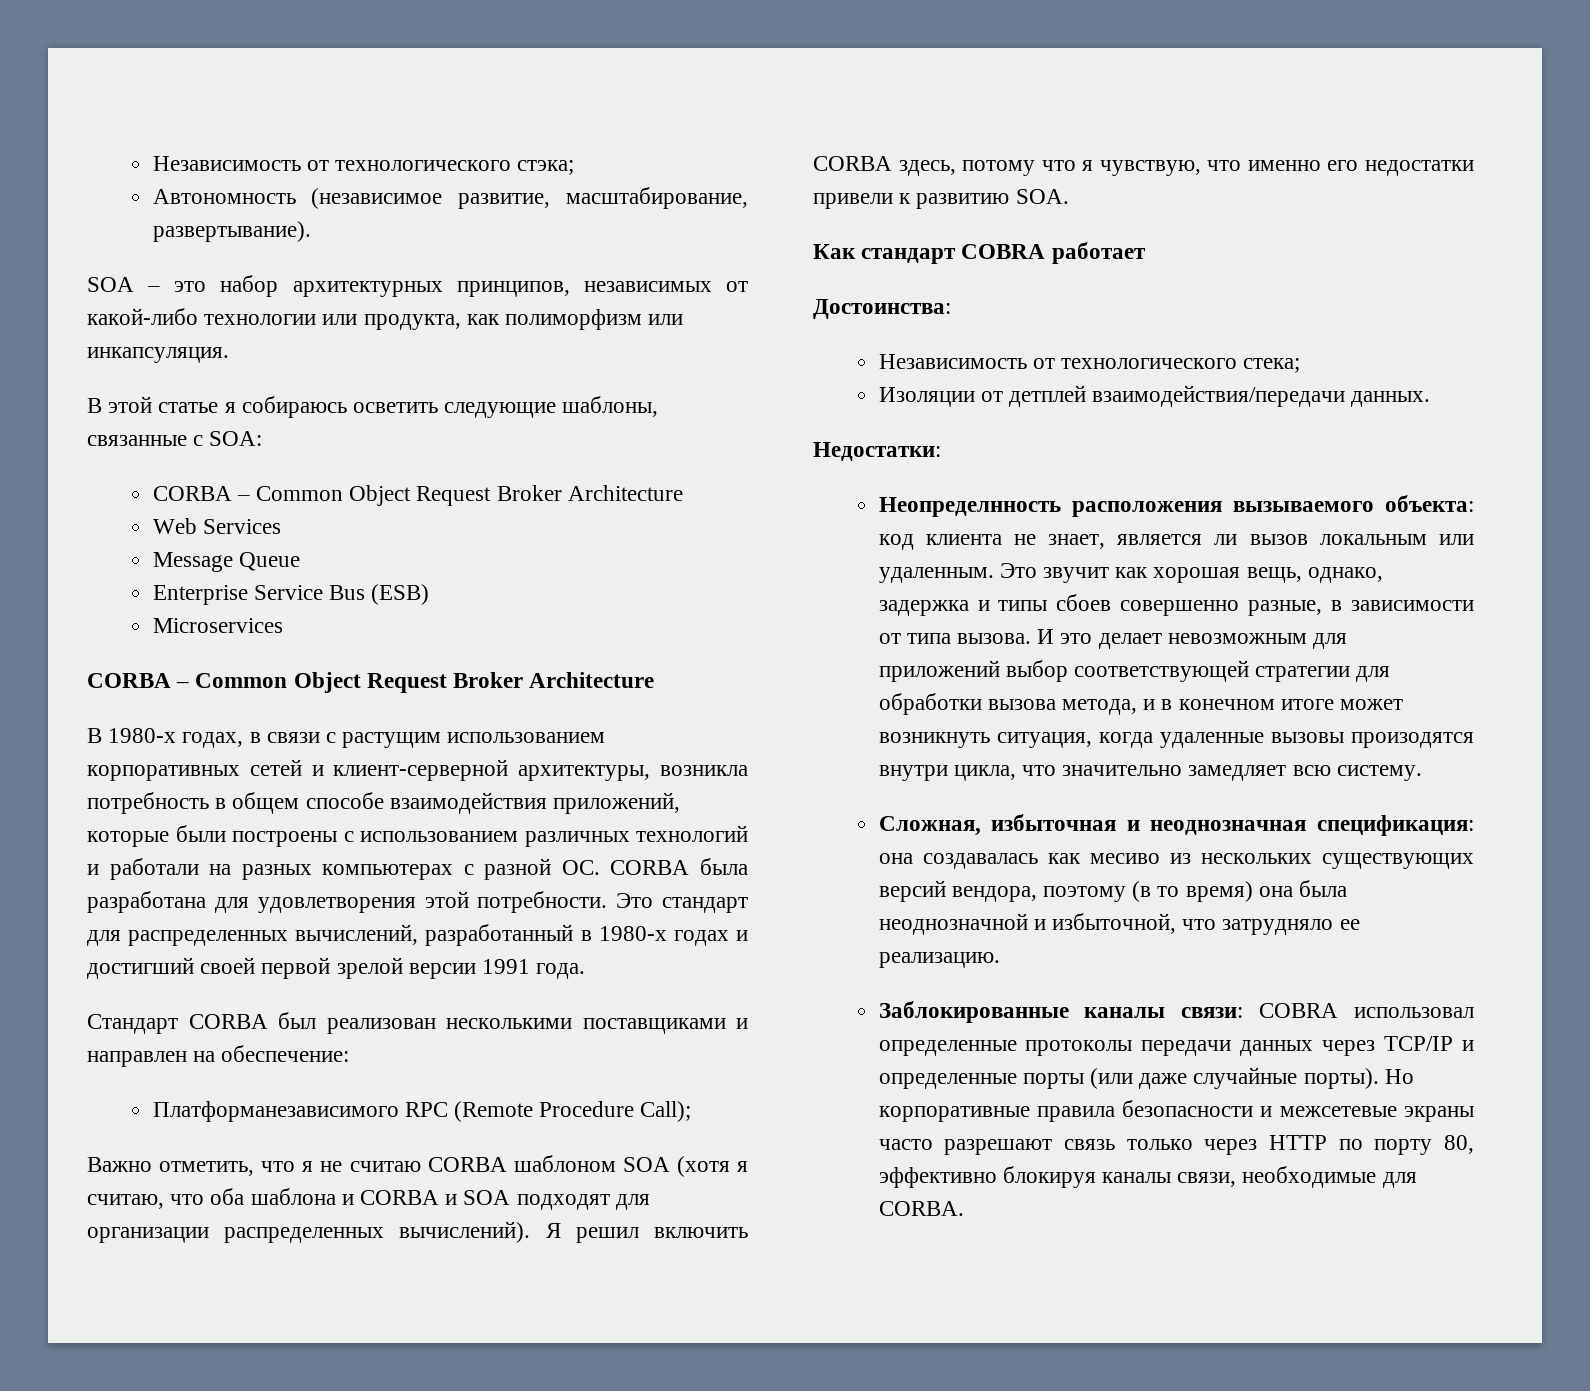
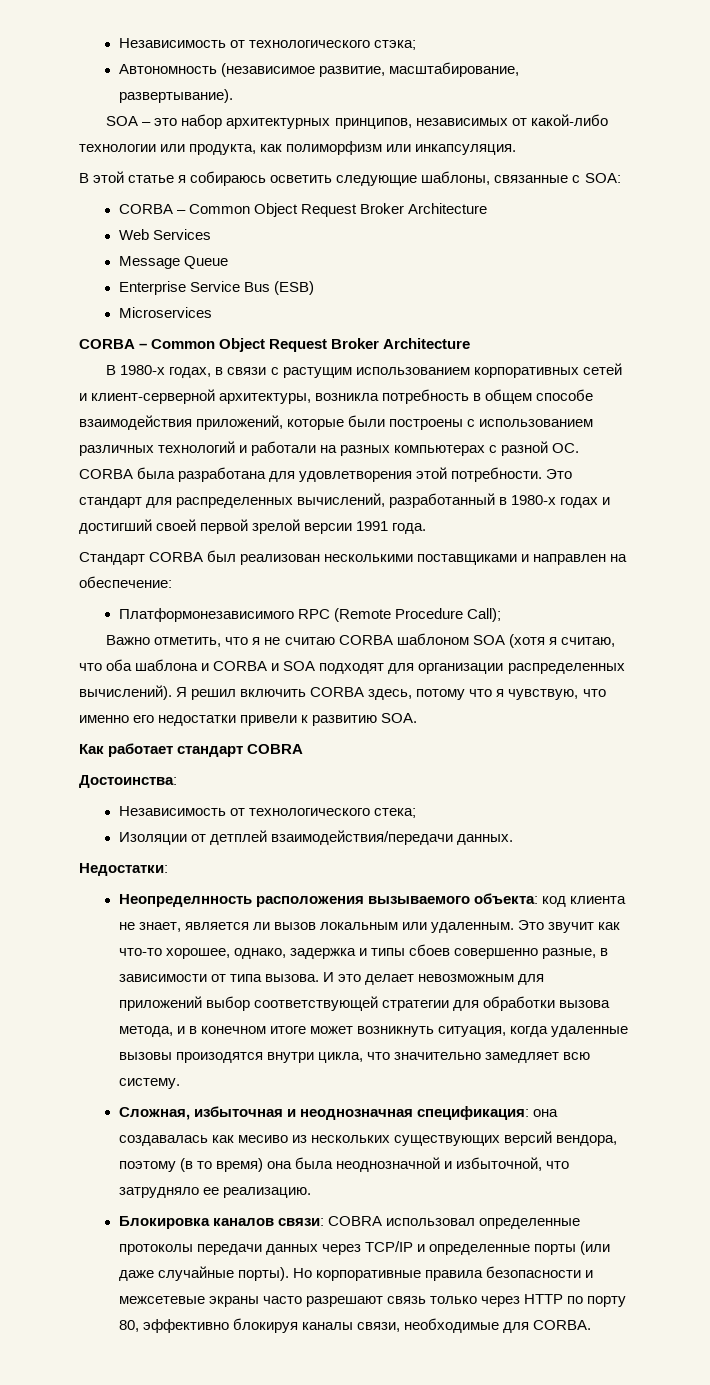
- Платформанезависимого RPC (Remote Procedure Call);
+ Платформонезависимого RPC (Remote Procedure Call);
- Как стандарт COBRA работает
+ Как работает стандарт COBRA
- Это звучит как хорошая вещь, однако, задержка и типы сбоев совершенно разные, в зависимости от типа вызова.
+ Это звучит как что-то хорошее, однако, задержка и типы сбоев совершенно разные, в зависимости от типа вызова.
- Заблокированные каналы связи: COBRA использовал определенные протоколы передачи данных через TCP/IP и определенные порты (или даже случайные порты).
+ Блокировка каналов связи: COBRA использовал определенные протоколы передачи данных через TCP/IP и определенные порты (или даже случайные порты).

